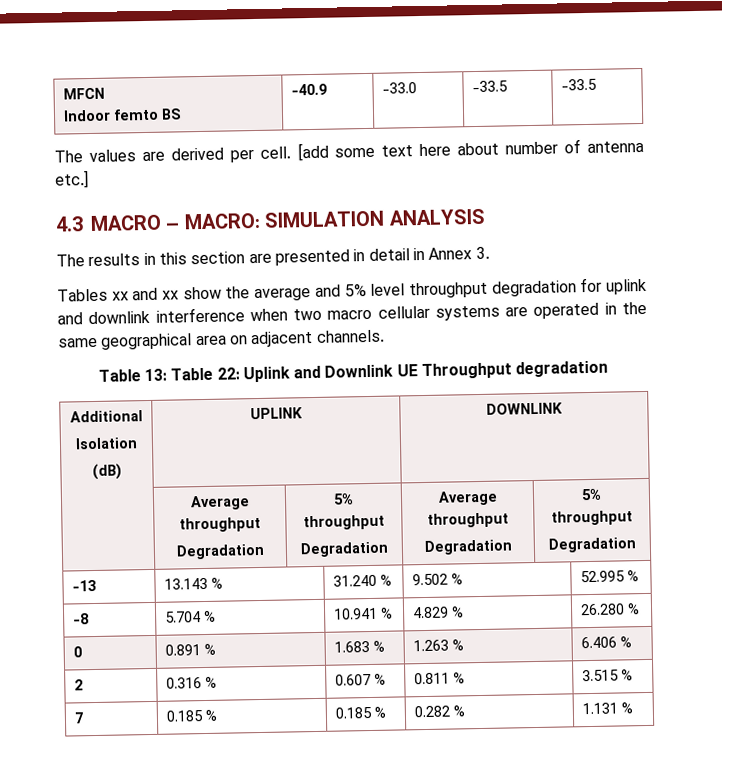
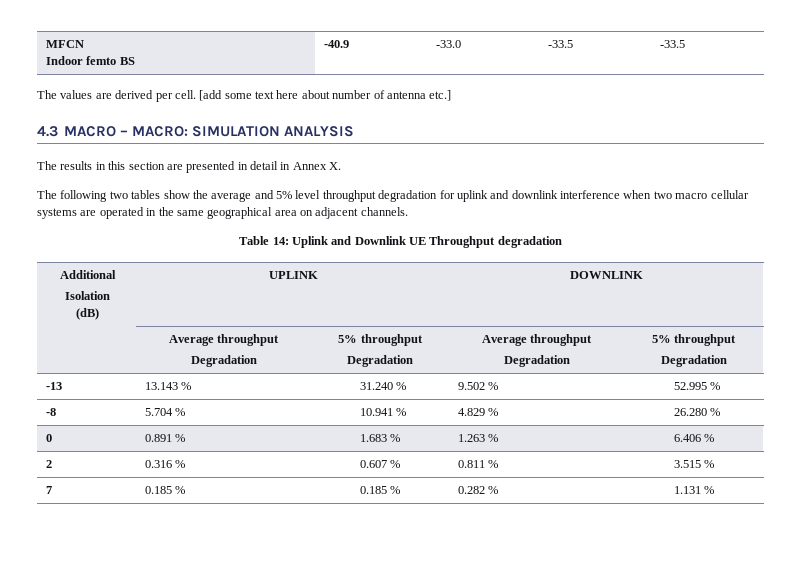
- The results in this section are presented in detail in Annex 3.
- Tables xx and xx show the average and 5% level throughput degradation for uplink and downlink interference when two macro cellular systems are operated in the same geographical area on adjacent channels.
+ The results in this section are presented in detail in Annex X.
+ The following two tables show the average and 5% level throughput degradation for uplink and downlink interference when two macro cellular systems are operated in the same geographical area on adjacent channels.
- Table 13: Table 22: Uplink and Downlink UE Throughput degradation
+ Table 14: Uplink and Downlink UE Throughput degradation

